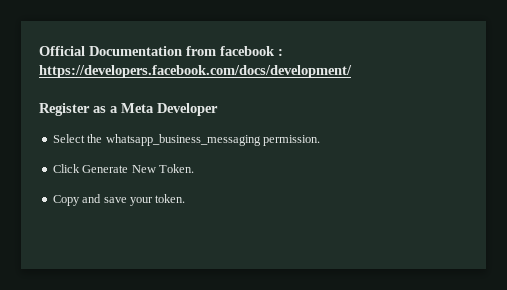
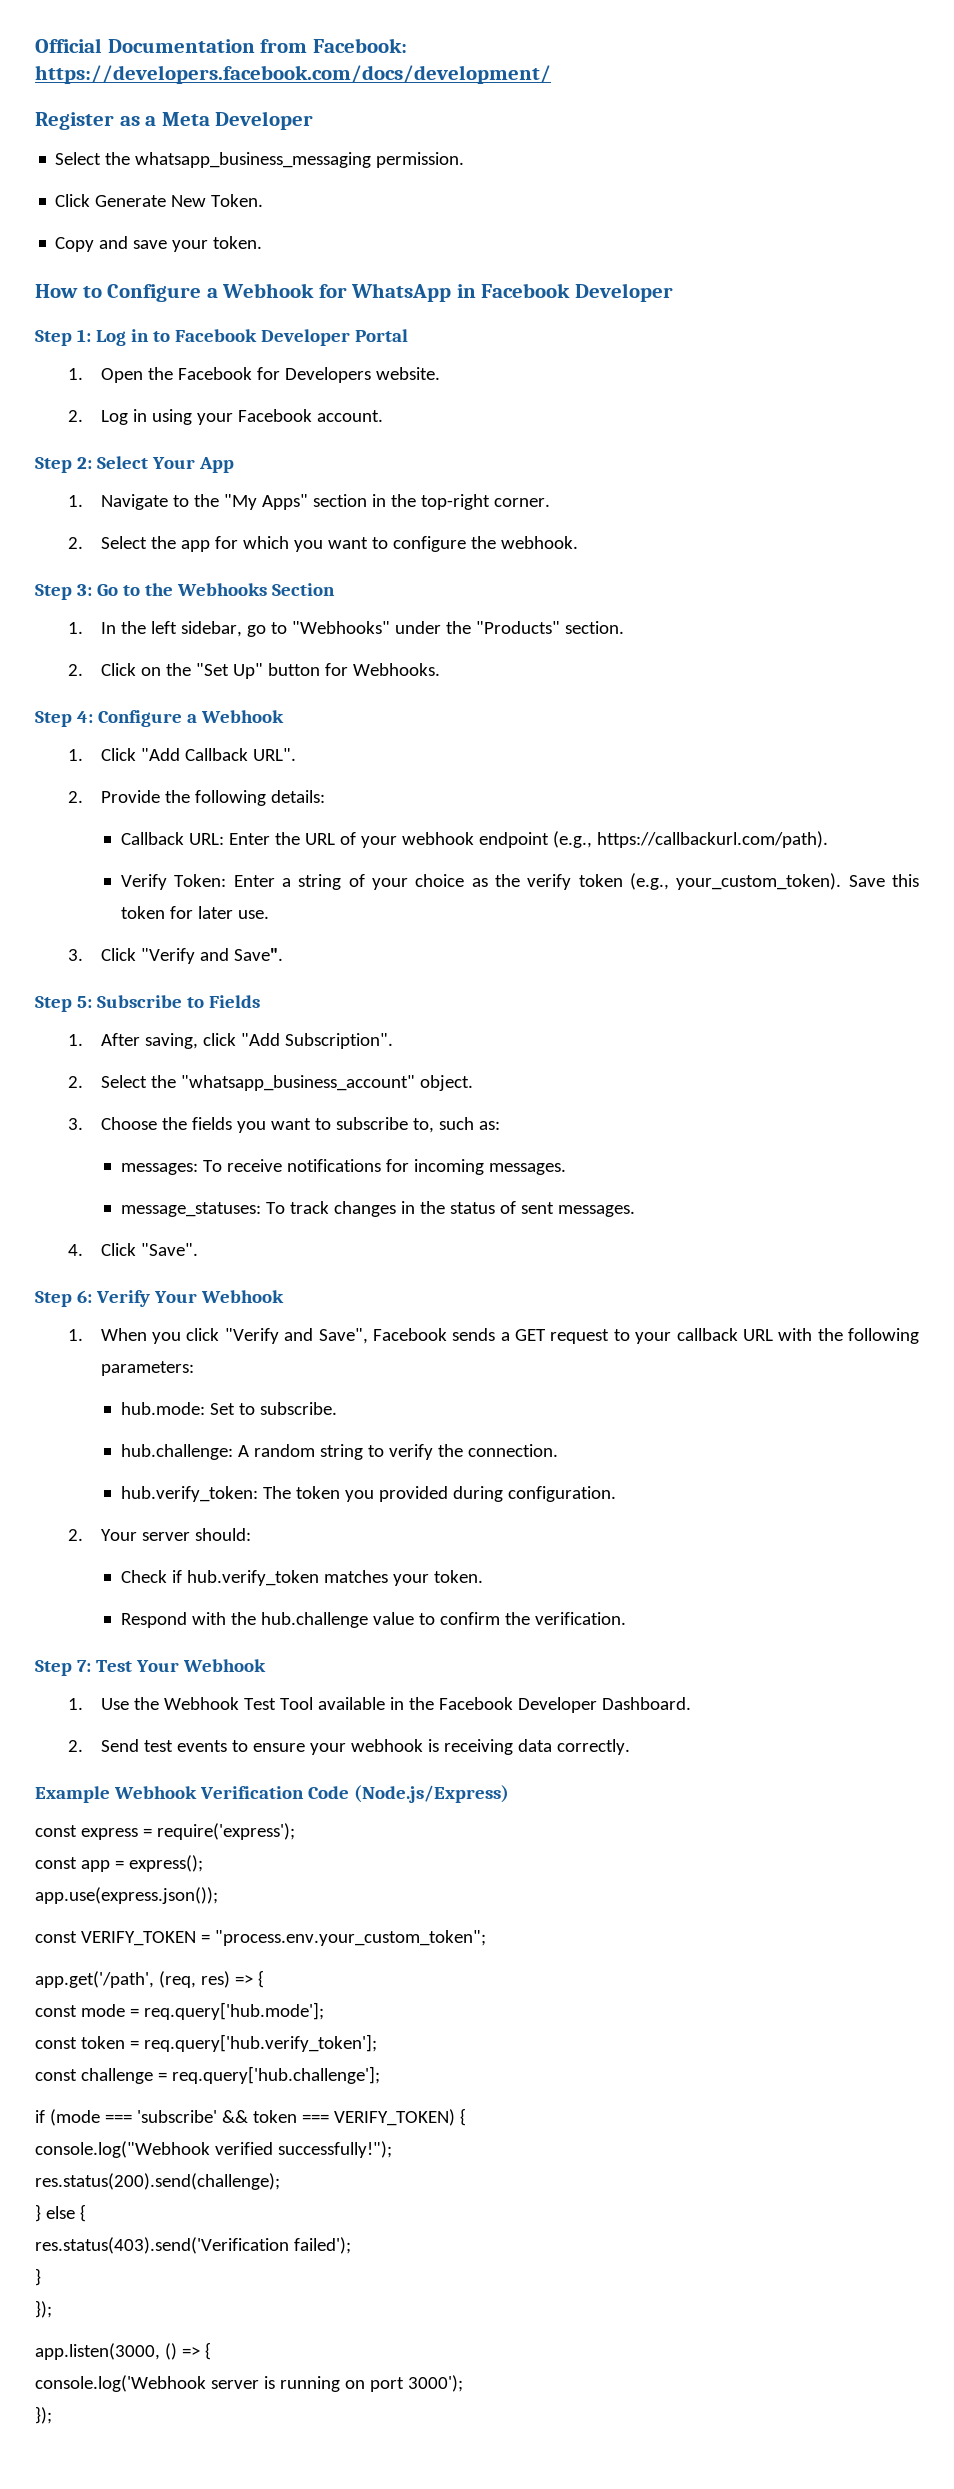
- Official Documentation from facebook : https://developers.facebook.com/docs/development/
+ Official Documentation from Facebook: https://developers.facebook.com/docs/development/
+ How to Configure a Webhook for WhatsApp in Facebook Developer
+ Step 1: Log in to Facebook Developer Portal
+ 1. Open the Facebook for Developers website.
+ 2. Log in using your Facebook account.
+ Step 2: Select Your App
+ 1. Navigate to the "My Apps" section in the top-right corner.
+ 2. Select the app for which you want to configure the webhook.
+ Step 3: Go to the Webhooks Section
+ 1. In the left sidebar, go to "Webhooks" under the "Products" section.
+ 2. Click on the "Set Up" button for Webhooks.
+ Step 4: Configure a Webhook
+ 1. Click "Add Callback URL".
+ 2. Provide the following details:
+ Callback URL: Enter the URL of your webhook endpoint (e.g., https://callbackurl.com/path).
+ Verify Token: Enter a string of your choice as the verify token (e.g., your_custom_token). Save this token for later use.
+ 3. Click "Verify and Save".
+ Step 5: Subscribe to Fields
+ 1. After saving, click "Add Subscription".
+ 2. Select the "whatsapp_business_account" object.
+ 3. Choose the fields you want to subscribe to, such as:
+ messages: To receive notifications for incoming messages.
+ message_statuses: To track changes in the status of sent messages.
+ 4. Click "Save".
+ Step 6: Verify Your Webhook
+ 1. When you click "Verify and Save", Facebook sends a GET request to your callback URL with the following parameters:
+ hub.mode: Set to subscribe.
+ hub.challenge: A random string to verify the connection.
+ hub.verify_token: The token you provided during configuration.
+ 2. Your server should:
+ Check if hub.verify_token matches your token.
+ Respond with the hub.challenge value to confirm the verification.
+ Step 7: Test Your Webhook
+ 1. Use the Webhook Test Tool available in the Facebook Developer Dashboard.
+ 2. Send test events to ensure your webhook is receiving data correctly.
+ Example Webhook Verification Code (Node.js/Express)
+ const express = require('express');
+ const app = express();
+ app.use(express.json());
+ const VERIFY_TOKEN = "process.env.your_custom_token";
+ app.get('/path', (req, res) => {
+ const mode = req.query['hub.mode'];
+ const token = req.query['hub.verify_token'];
+ const challenge = req.query['hub.challenge'];
+ if (mode === 'subscribe' && token === VERIFY_TOKEN) {
+ console.log("Webhook verified successfully!");
+ res.status(200).send(challenge);
+ } else {
+ res.status(403).send('Verification failed');
+ }
+ });
+ app.listen(3000, () => {
+ console.log('Webhook server is running on port 3000');
+ });

